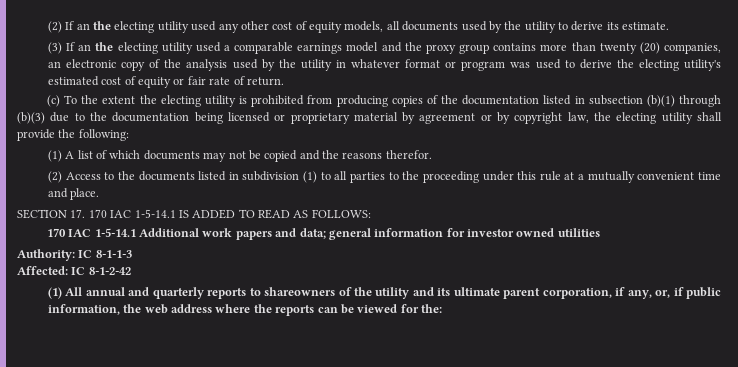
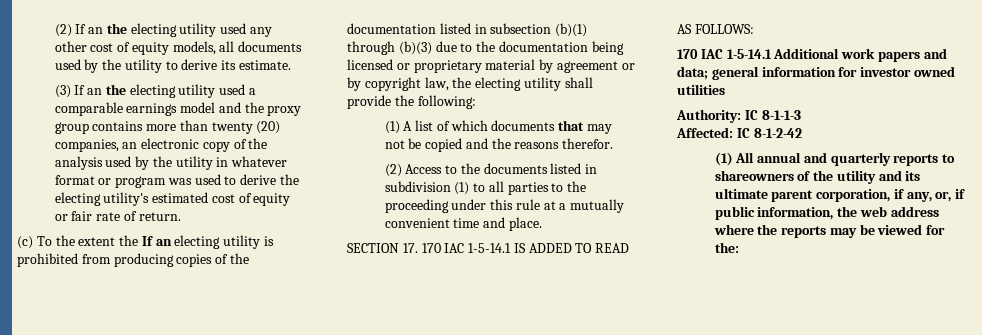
- (c) To the extent the electing utility is prohibited from producing copies of the documentation listed in subsection (b)(1) through (b)(3) due to the documentation being licensed or proprietary material by agreement or by copyright law, the electing utility shall provide the following:
+ (c) To the extent the If an electing utility is prohibited from producing copies of the documentation listed in subsection (b)(1) through (b)(3) due to the documentation being licensed or proprietary material by agreement or by copyright law, the electing utility shall provide the following:
- (1) A list of which documents may not be copied and the reasons therefor.
+ (1) A list of which documents that may not be copied and the reasons therefor.
- (1) All annual and quarterly reports to shareowners of the utility and its ultimate parent corporation, if any, or, if public information, the web address where the reports can be viewed for the:
+ (1) All annual and quarterly reports to shareowners of the utility and its ultimate parent corporation, if any, or, if public information, the web address where the reports may be viewed for the:

